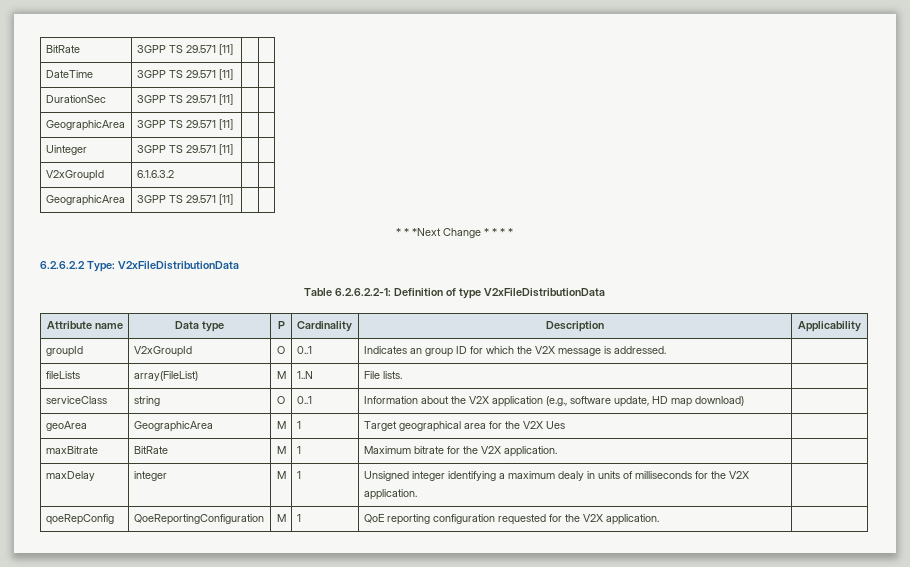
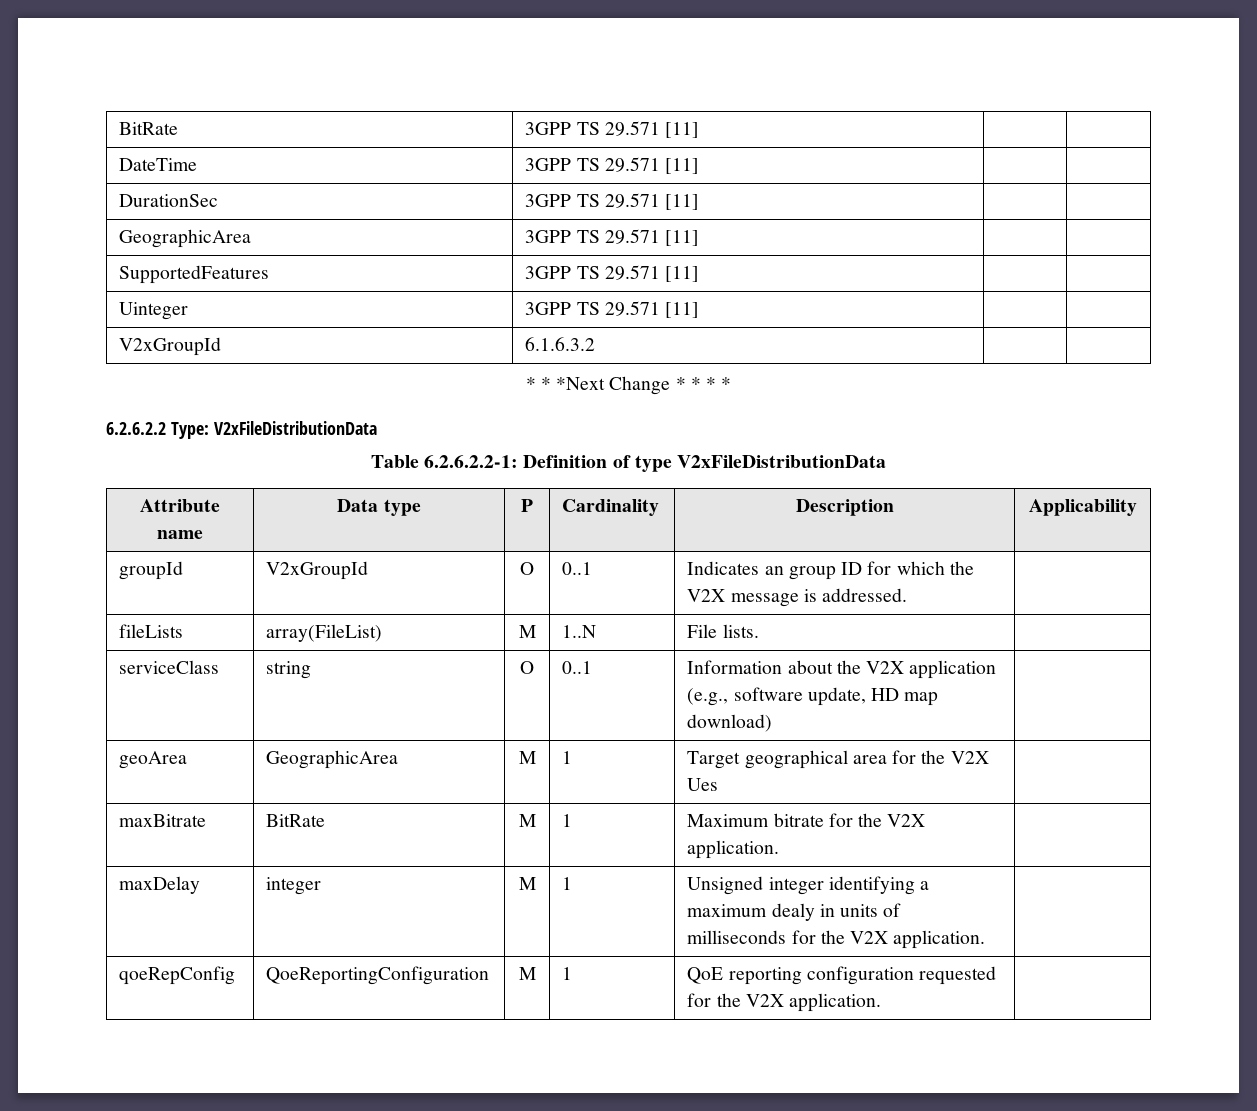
+ SupportedFeatures | 3GPP TS 29.571 [11] | |
  V2xGroupId | 6.1.6.3.2 | |
- GeographicArea | 3GPP TS 29.571 [11] | |

